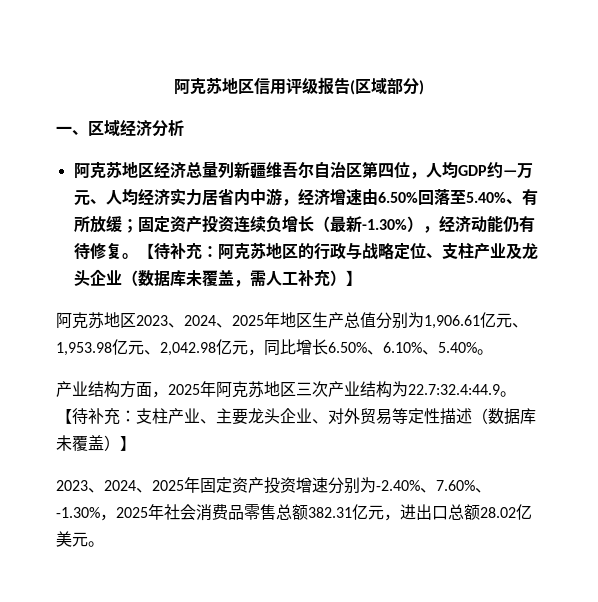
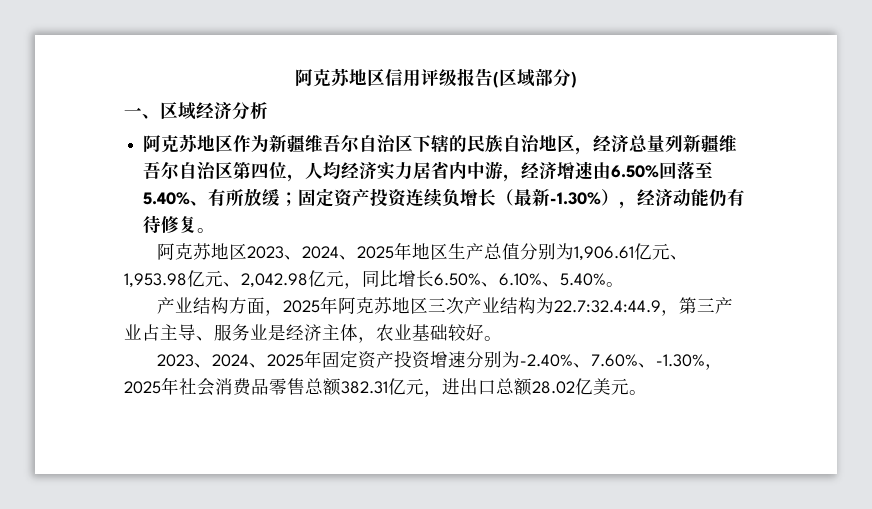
- 阿克苏地区经济总量列新疆维吾尔自治区第四位，人均GDP约—万元、人均经济实力居省内中游，经济增速由6.50%回落至5.40%、有所放缓；固定资产投资连续负增长（最新-1.30%），经济动能仍有待修复。【待补充：阿克苏地区的行政与战略定位、支柱产业及龙头企业（数据库未覆盖，需人工补充）】
+ 阿克苏地区作为新疆维吾尔自治区下辖的民族自治地区，经济总量列新疆维吾尔自治区第四位，人均经济实力居省内中游，经济增速由6.50%回落至5.40%、有所放缓；固定资产投资连续负增长（最新-1.30%），经济动能仍有待修复。
- 产业结构方面，2025年阿克苏地区三次产业结构为22.7:32.4:44.9。【待补充：支柱产业、主要龙头企业、对外贸易等定性描述（数据库未覆盖）】
+ 产业结构方面，2025年阿克苏地区三次产业结构为22.7:32.4:44.9，第三产业占主导、服务业是经济主体，农业基础较好。

